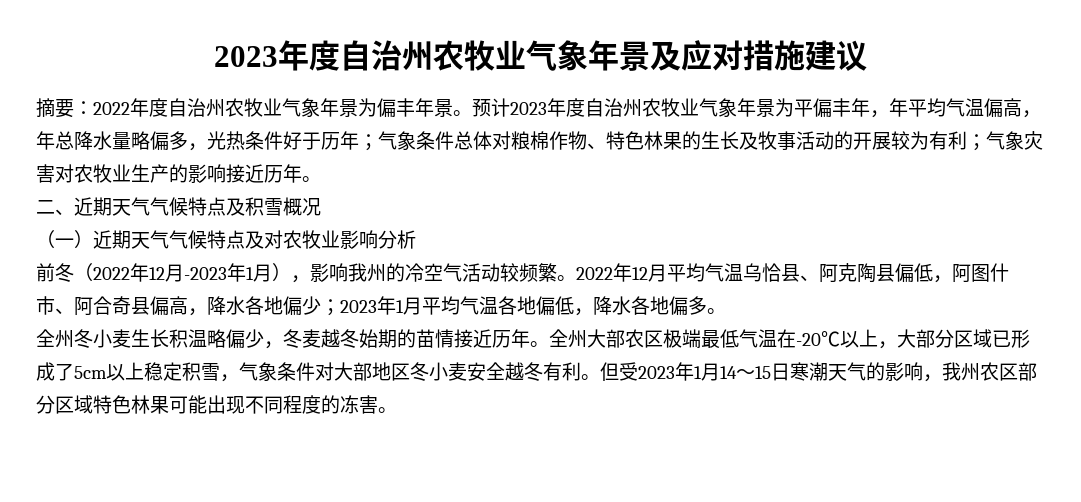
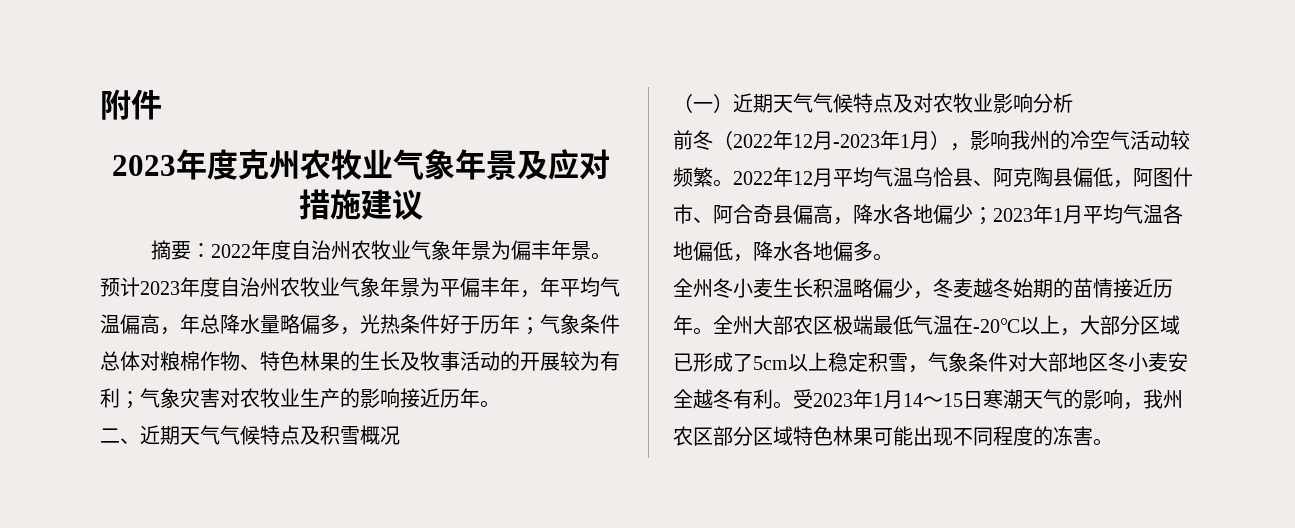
- 2023年度自治州农牧业气象年景及应对措施建议
+ 附件
+ 2023年度克州农牧业气象年景及应对措施建议
- 但受2023年1月14～15日寒潮天气的影响，我州农区部分区域特色林果可能出现不同程度的冻害。
+ 受2023年1月14～15日寒潮天气的影响，我州农区部分区域特色林果可能出现不同程度的冻害。

